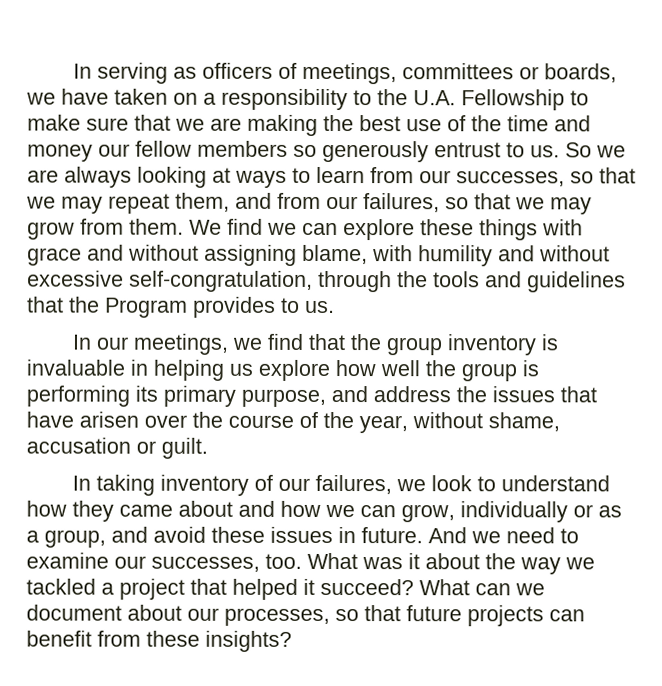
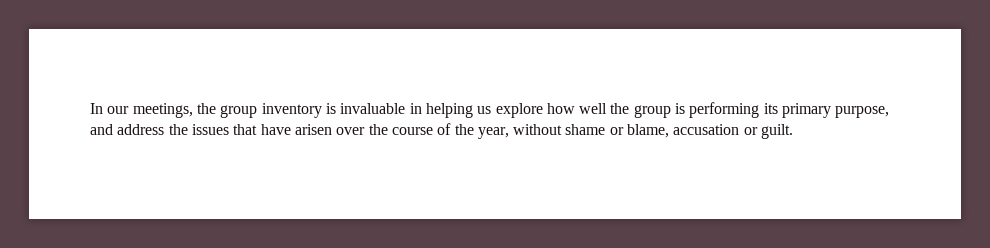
- In serving as officers of meetings, committees or boards, we have taken on a responsibility to the U.A. Fellowship to make sure that we are making the best use of the time and money our fellow members so generously entrust to us. So we are always looking at ways to learn from our successes, so that we may repeat them, and from our failures, so that we may grow from them. We find we can explore these things with grace and without assigning blame, with humility and without excessive self-congratulation, through the tools and guidelines that the Program provides to us.
- In our meetings, we find that the group inventory is invaluable in helping us explore how well the group is performing its primary purpose, and address the issues that have arisen over the course of the year, without shame, accusation or guilt.
+ In our meetings, the group inventory is invaluable in helping us explore how well the group is performing its primary purpose, and address the issues that have arisen over the course of the year, without shame or blame, accusation or guilt.
- In taking inventory of our failures, we look to understand how they came about and how we can grow, individually or as a group, and avoid these issues in future. And we need to examine our successes, too. What was it about the way we tackled a project that helped it succeed? What can we document about our processes, so that future projects can benefit from these insights?

